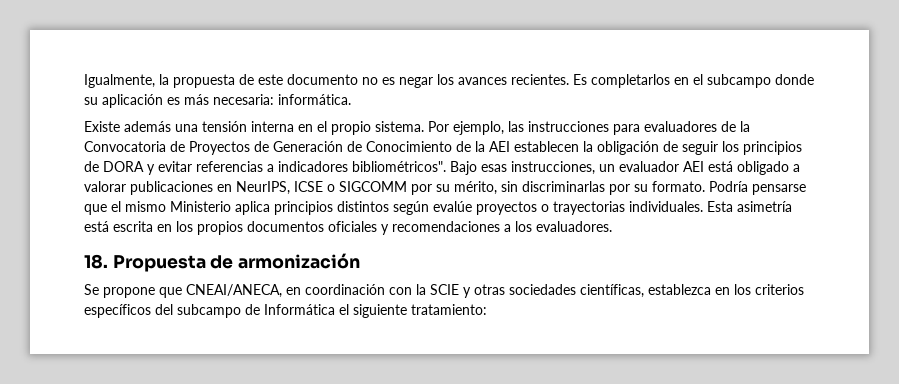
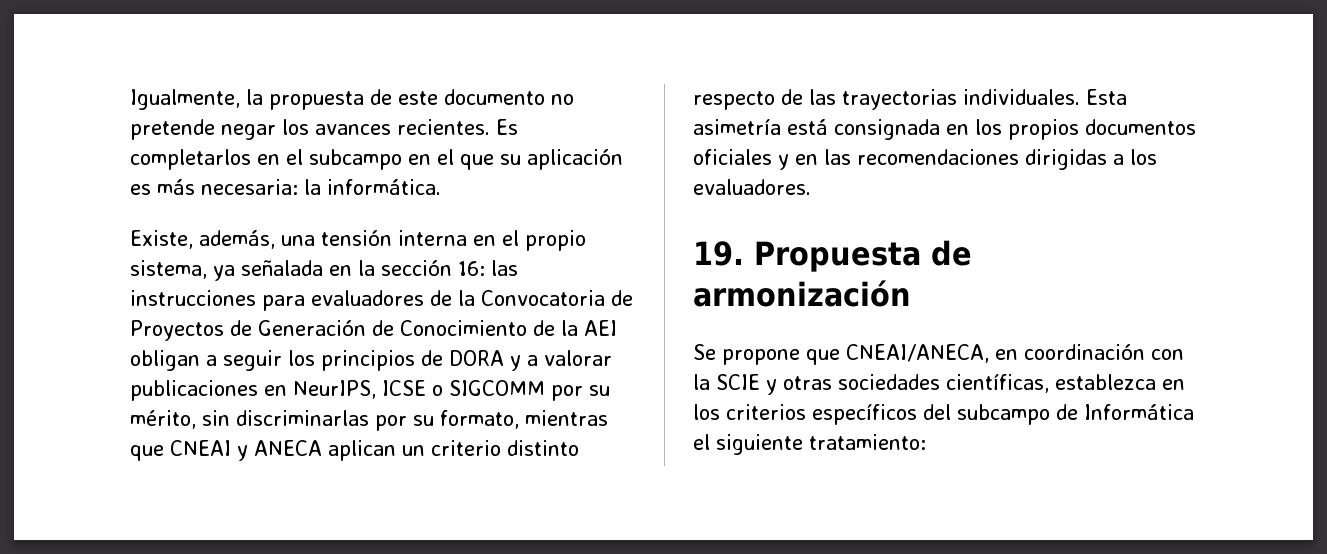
- Igualmente, la propuesta de este documento no es negar los avances recientes.
+ Igualmente, la propuesta de este documento no pretende negar los avances recientes.
- Es completarlos en el subcampo donde su aplicación es más necesaria: informática.
+ Es completarlos en el subcampo en el que su aplicación es más necesaria: la informática.
- Existe además una tensión interna en el propio sistema. Por ejemplo, las instrucciones para evaluadores de la Convocatoria de Proyectos de Generación de Conocimiento de la AEI establecen la obligación de seguir los principios de DORA y evitar referencias a indicadores bibliométricos". Bajo esas instrucciones, un evaluador AEI está obligado a valorar publicaciones en NeurIPS, ICSE o SIGCOMM por su mérito, sin discriminarlas por su formato. Podría pensarse que el mismo Ministerio aplica principios distintos según evalúe proyectos o trayectorias individuales.
+ Existe, además, una tensión interna en el propio sistema, ya señalada en la sección 16: las instrucciones para evaluadores de la Convocatoria de Proyectos de Generación de Conocimiento de la AEI obligan a seguir los principios de DORA y a valorar publicaciones en NeurIPS, ICSE o SIGCOMM por su mérito, sin discriminarlas por su formato, mientras que CNEAI y ANECA aplican un criterio distinto respecto de las trayectorias individuales.
- Esta asimetría está escrita en los propios documentos oficiales y recomendaciones a los evaluadores.
+ Esta asimetría está consignada en los propios documentos oficiales y en las recomendaciones dirigidas a los evaluadores.
- 18. Propuesta de armonización
+ 19. Propuesta de armonización

